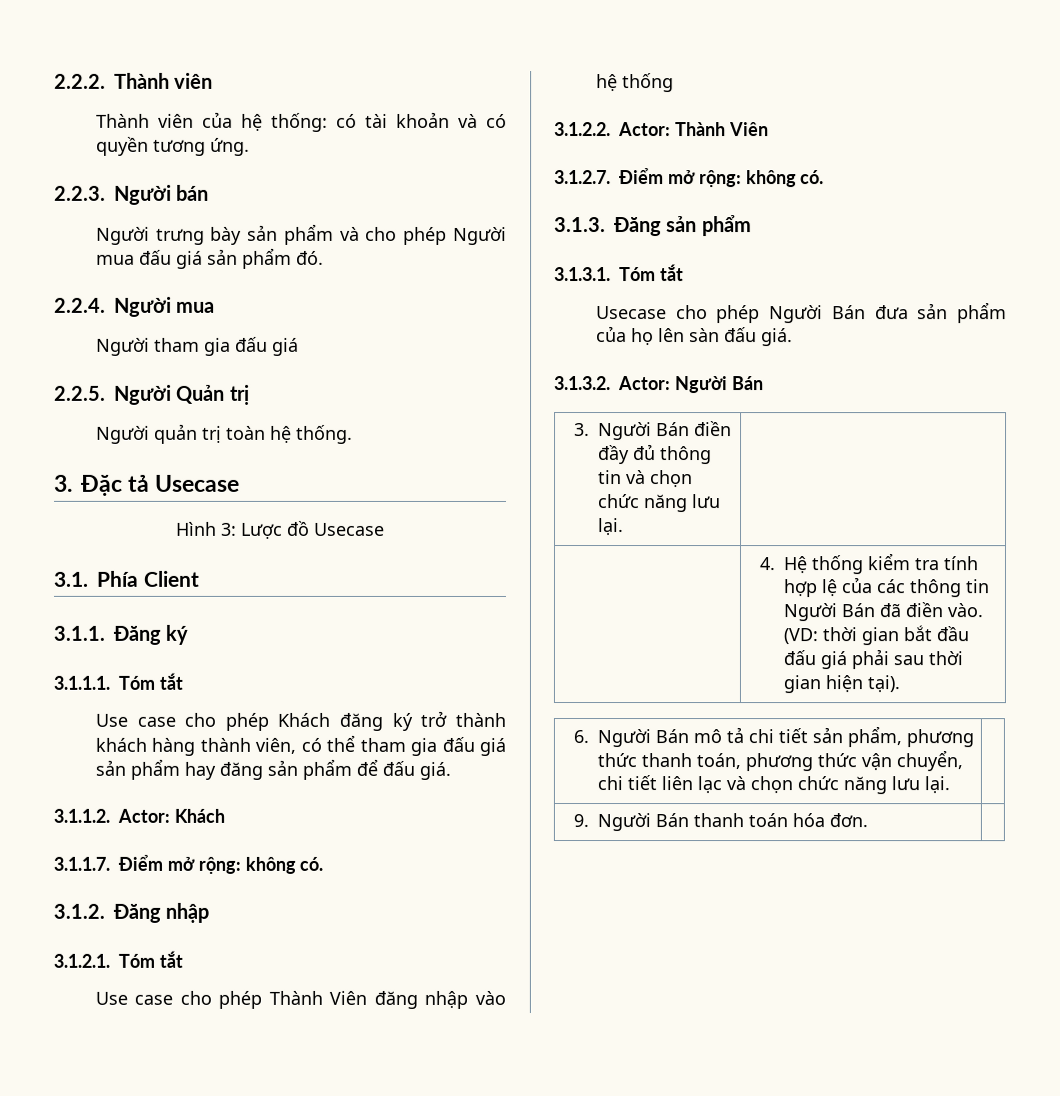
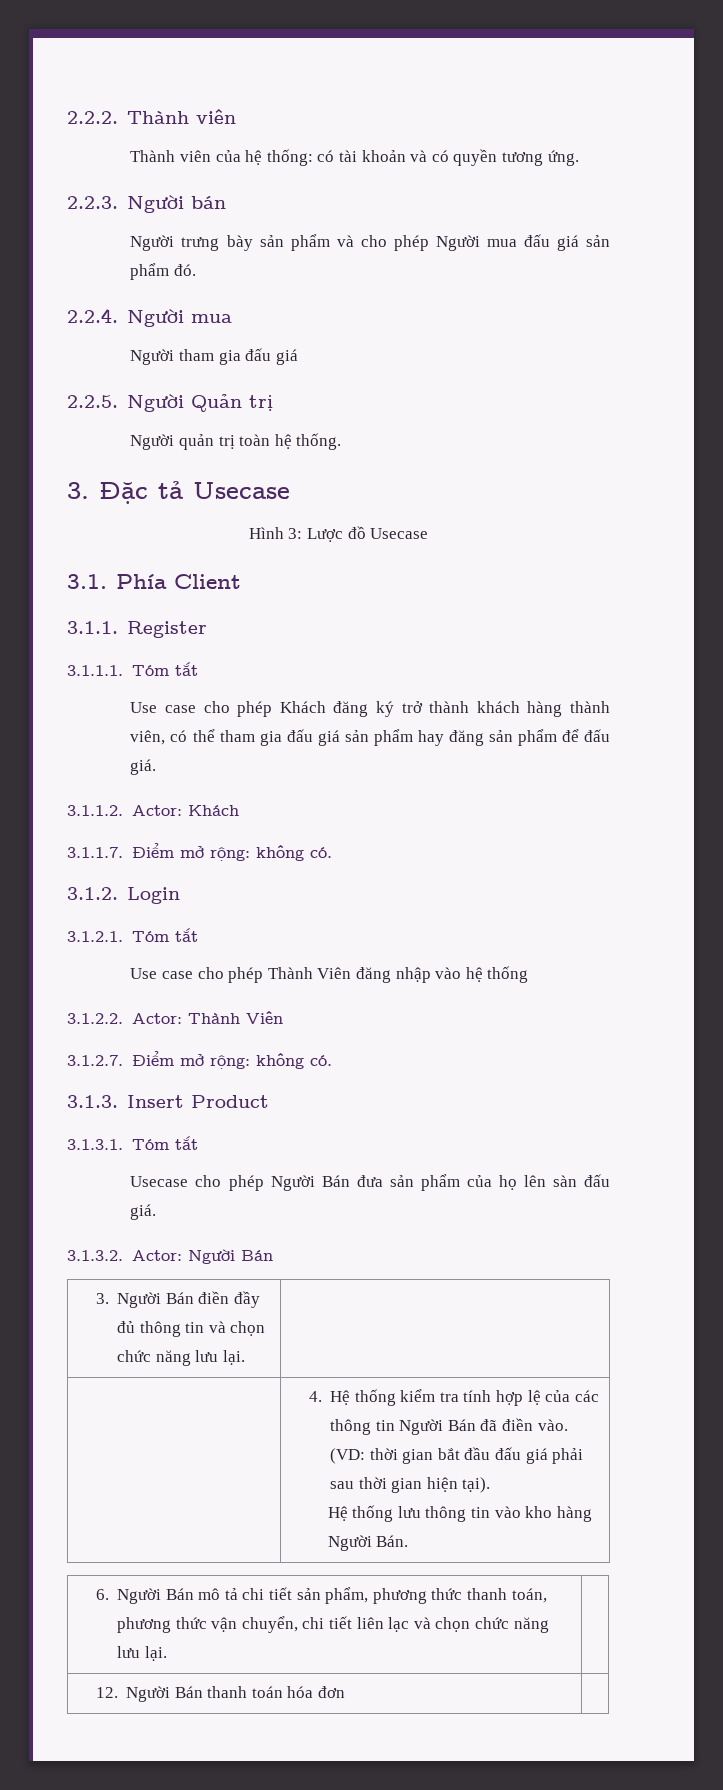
- 3.1.1. Đăng ký
+ 3.1.1. Register
- 3.1.2. Đăng nhập
+ 3.1.2. Login
- 3.1.3. Đăng sản phẩm
+ 3.1.3. Insert Product
  | 4. Hệ thống kiểm tra tính hợp lệ của các thông tin Người Bán đã điền vào. (VD: thời gian bắt đầu đấu giá phải sau thời gian hiện tại).
+ Hệ thống lưu thông tin vào kho hàng Người Bán.
- 9. Người Bán thanh toán hóa đơn. |
+ 12. Người Bán thanh toán hóa đơn |

